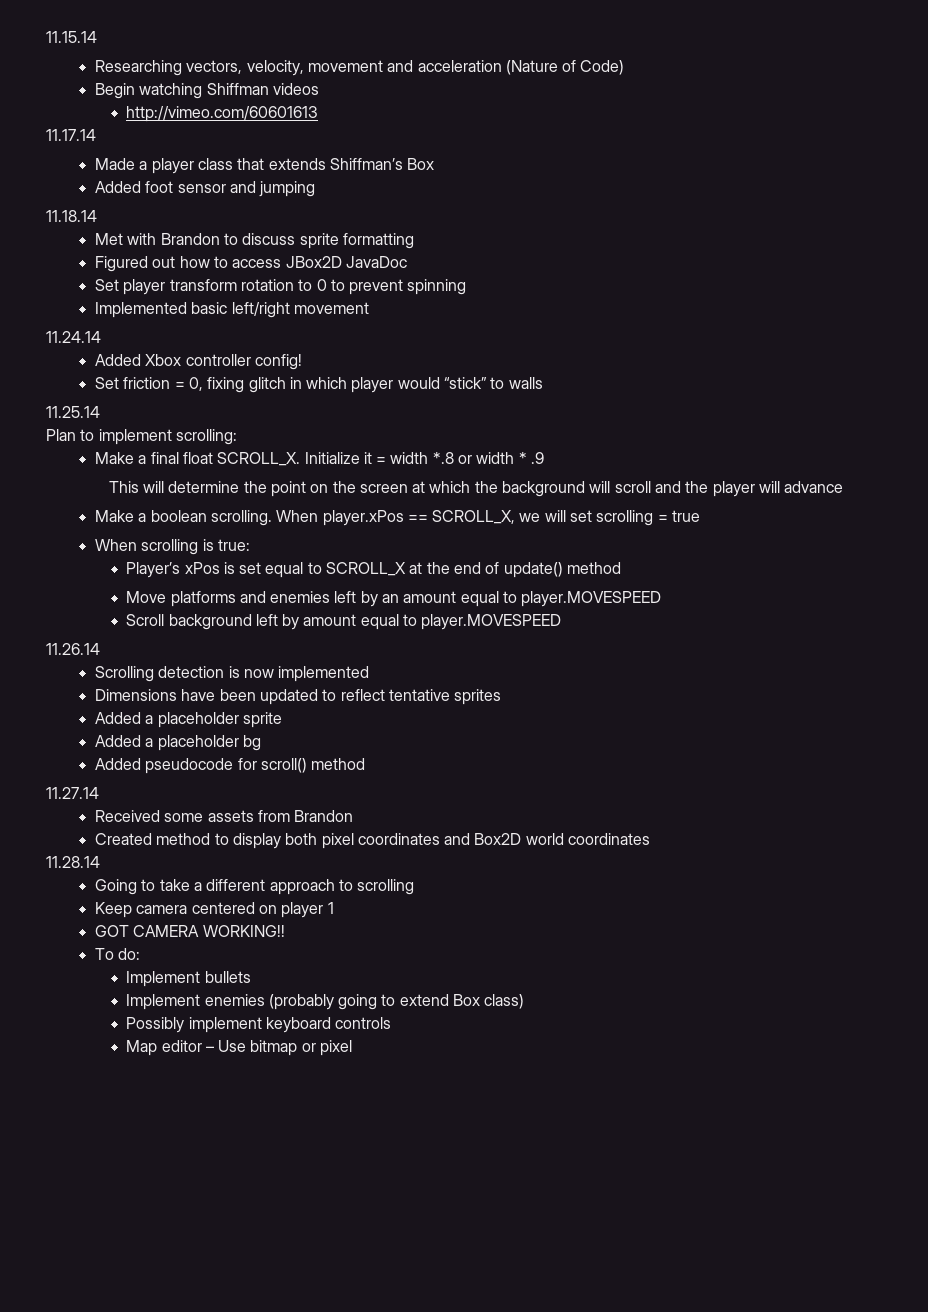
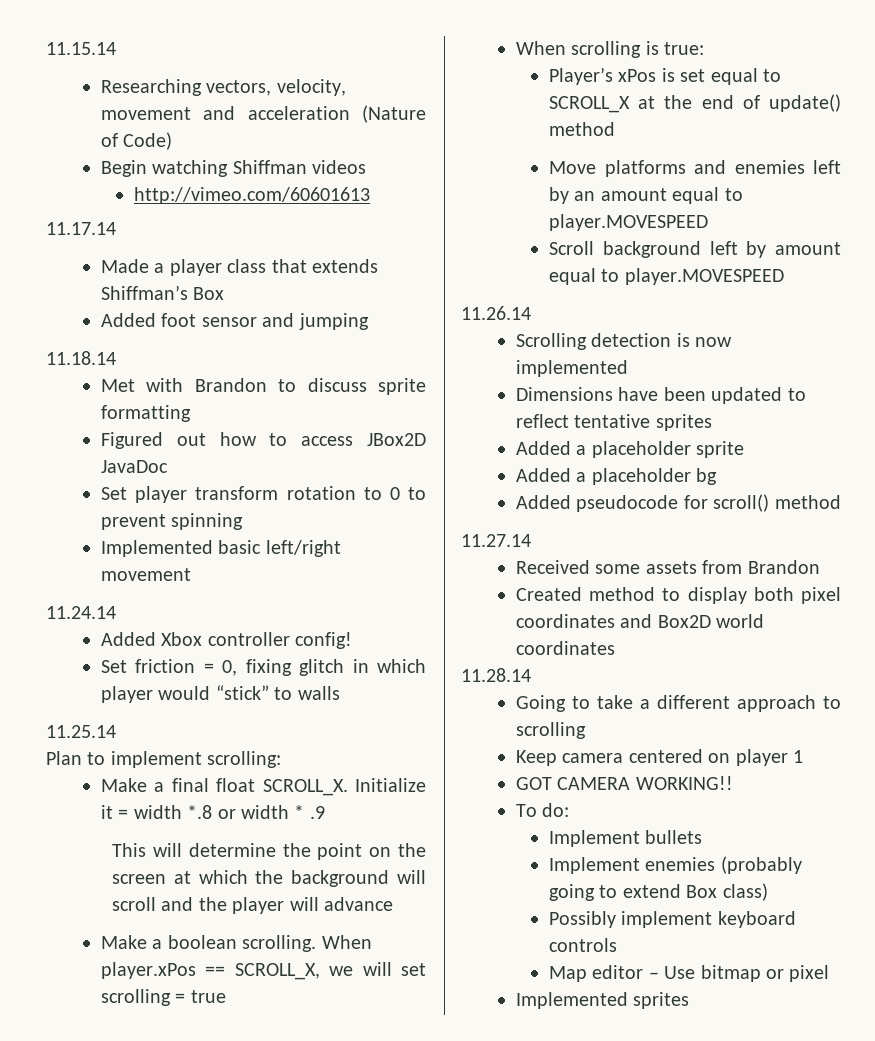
+ Implemented sprites

